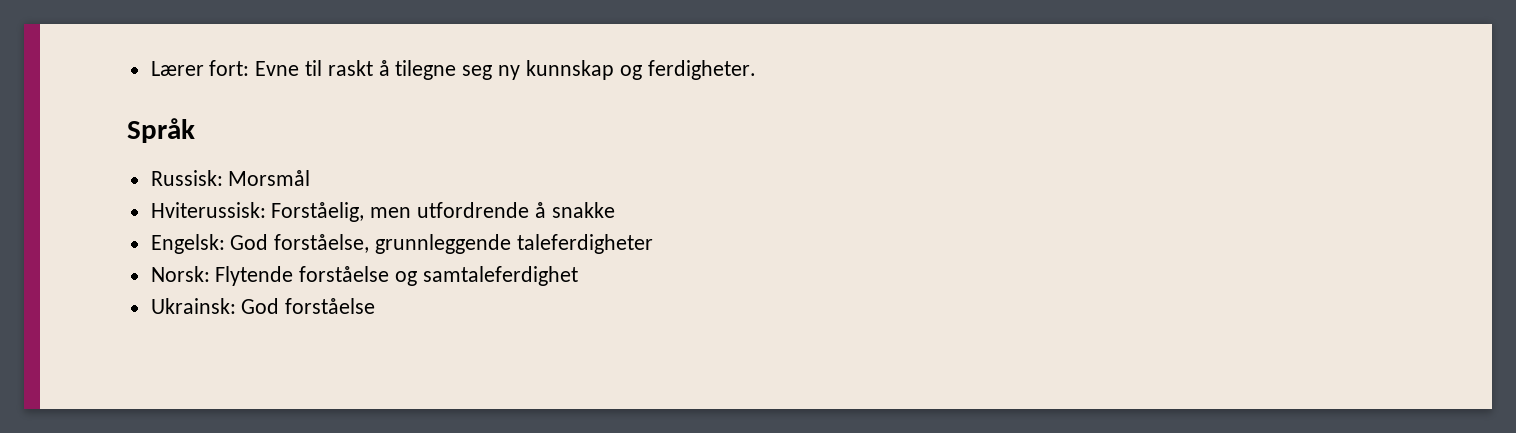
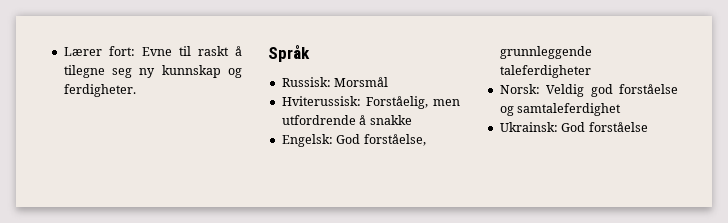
- Norsk: Flytende forståelse og samtaleferdighet
+ Norsk: Veldig god forståelse og samtaleferdighet

